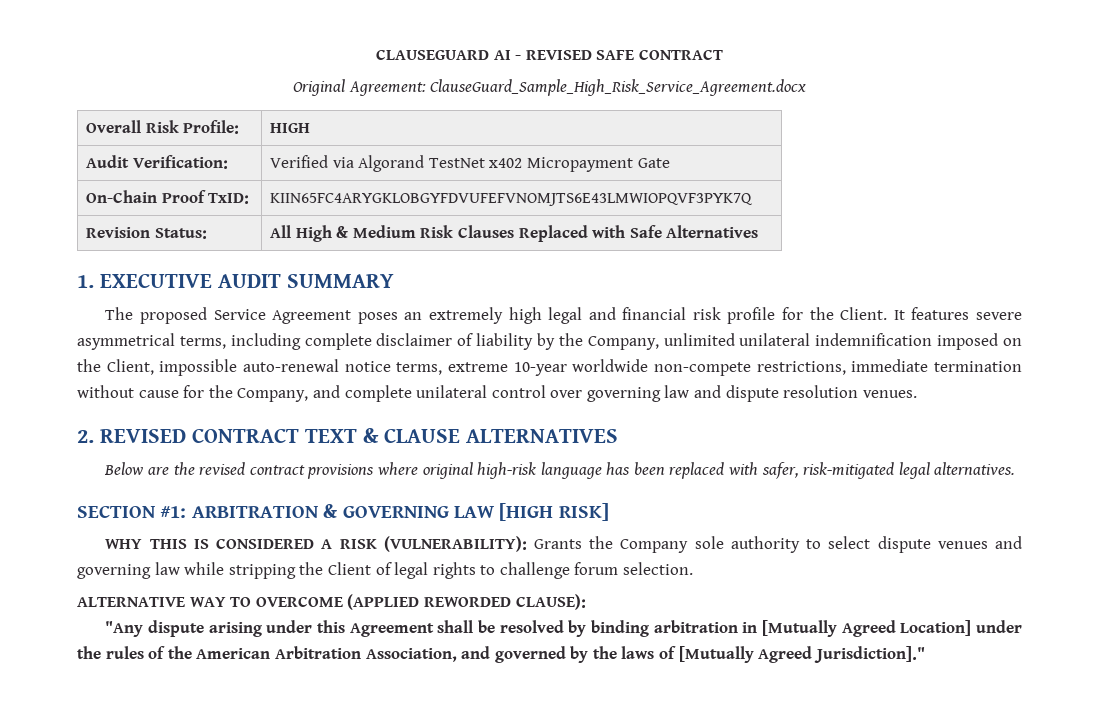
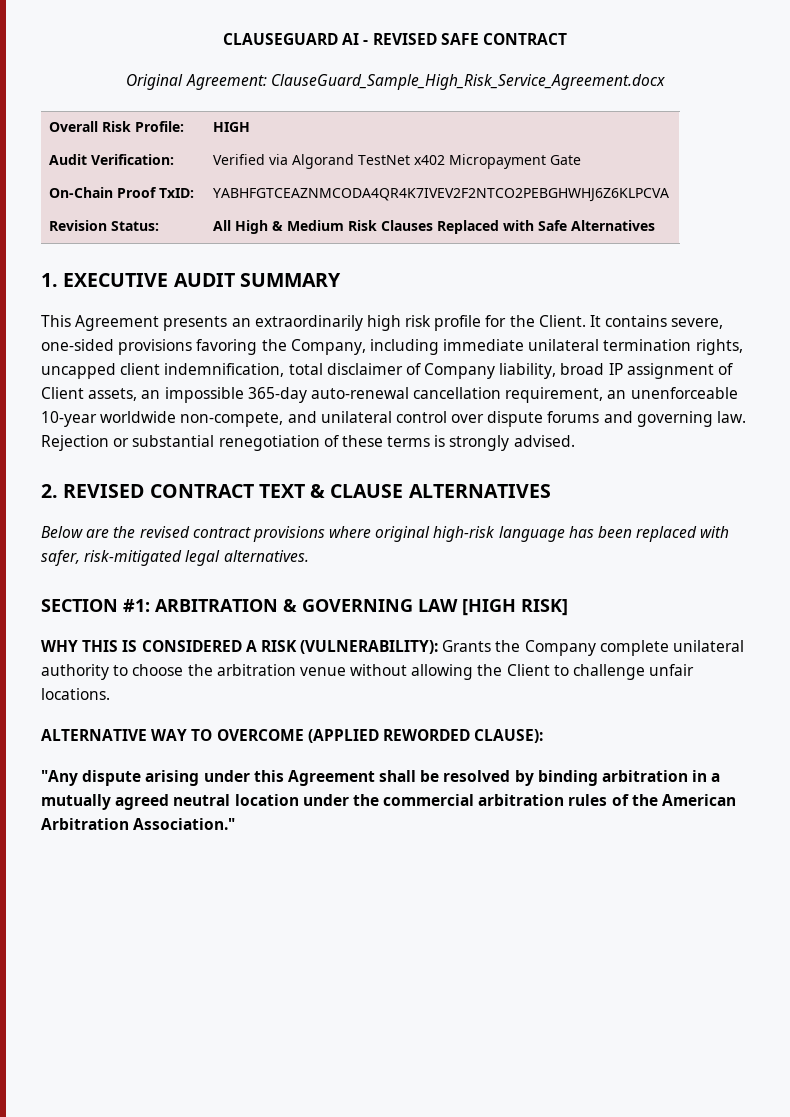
- On-Chain Proof TxID: | KIIN65FC4ARYGKLOBGYFDVUFEFVNOMJTS6E43LMWIOPQVF3PYK7Q
+ On-Chain Proof TxID: | YABHFGTCEAZNMCODA4QR4K7IVEV2F2NTCO2PEBGHWHJ6Z6KLPCVA
- The proposed Service Agreement poses an extremely high legal and financial risk profile for the Client.
+ This Agreement presents an extraordinarily high risk profile for the Client.
- It features severe asymmetrical terms, including complete disclaimer of liability by the Company, unlimited unilateral indemnification imposed on the Client, impossible auto-renewal notice terms, extreme 10-year worldwide non-compete restrictions, immediate termination without cause for the Company, and complete unilateral control over governing law and dispute resolution venues.
+ It contains severe, one-sided provisions favoring the Company, including immediate unilateral termination rights, uncapped client indemnification, total disclaimer of Company liability, broad IP assignment of Client assets, an impossible 365-day auto-renewal cancellation requirement, an unenforceable 10-year worldwide non-compete, and unilateral control over dispute forums and governing law. Rejection or substantial renegotiation of these terms is strongly advised.
- WHY THIS IS CONSIDERED A RISK (VULNERABILITY): Grants the Company sole authority to select dispute venues and governing law while stripping the Client of legal rights to challenge forum selection.
+ WHY THIS IS CONSIDERED A RISK (VULNERABILITY): Grants the Company complete unilateral authority to choose the arbitration venue without allowing the Client to challenge unfair locations.
- "Any dispute arising under this Agreement shall be resolved by binding arbitration in [Mutually Agreed Location] under the rules of the American Arbitration Association, and governed by the laws of [Mutually Agreed Jurisdiction]."
+ "Any dispute arising under this Agreement shall be resolved by binding arbitration in a mutually agreed neutral location under the commercial arbitration rules of the American Arbitration Association."

